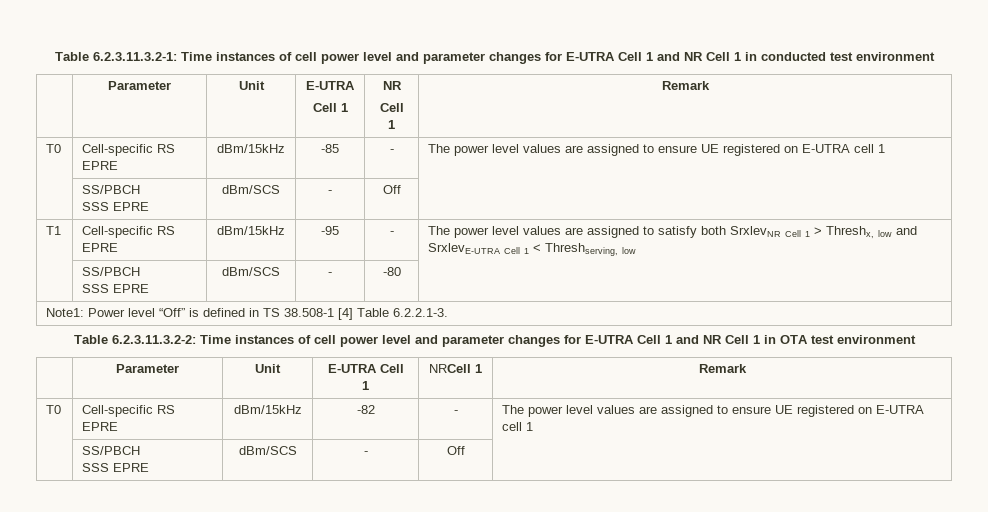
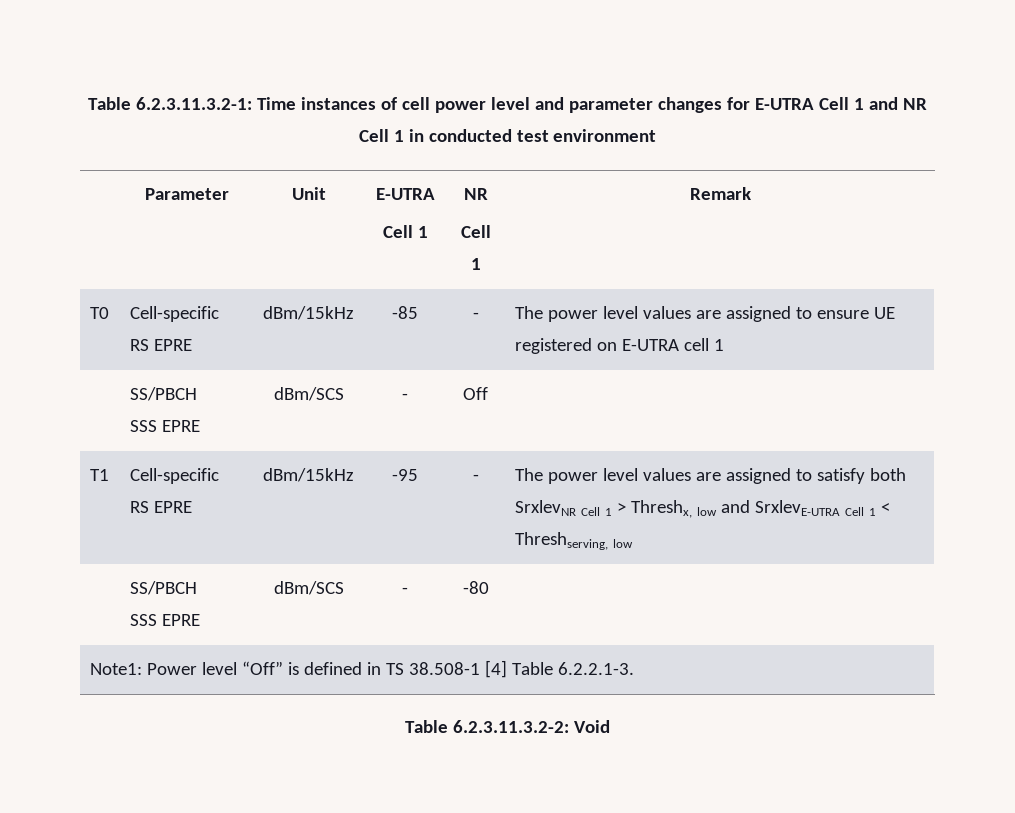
- Table 6.2.3.11.3.2-2: Time instances of cell power level and parameter changes for E-UTRA Cell 1 and NR Cell 1 in OTA test environment
- | Parameter | Unit | E-UTRA Cell 1 | NRCell 1 | Remark
- T0 | Cell-specific RS EPRE | dBm/15kHz | -82 | - | The power level values are assigned to ensure UE registered on E-UTRA cell 1
- | SS/PBCH
- SSS EPRE | dBm/SCS | - | Off |
+ Table 6.2.3.11.3.2-2: Void

